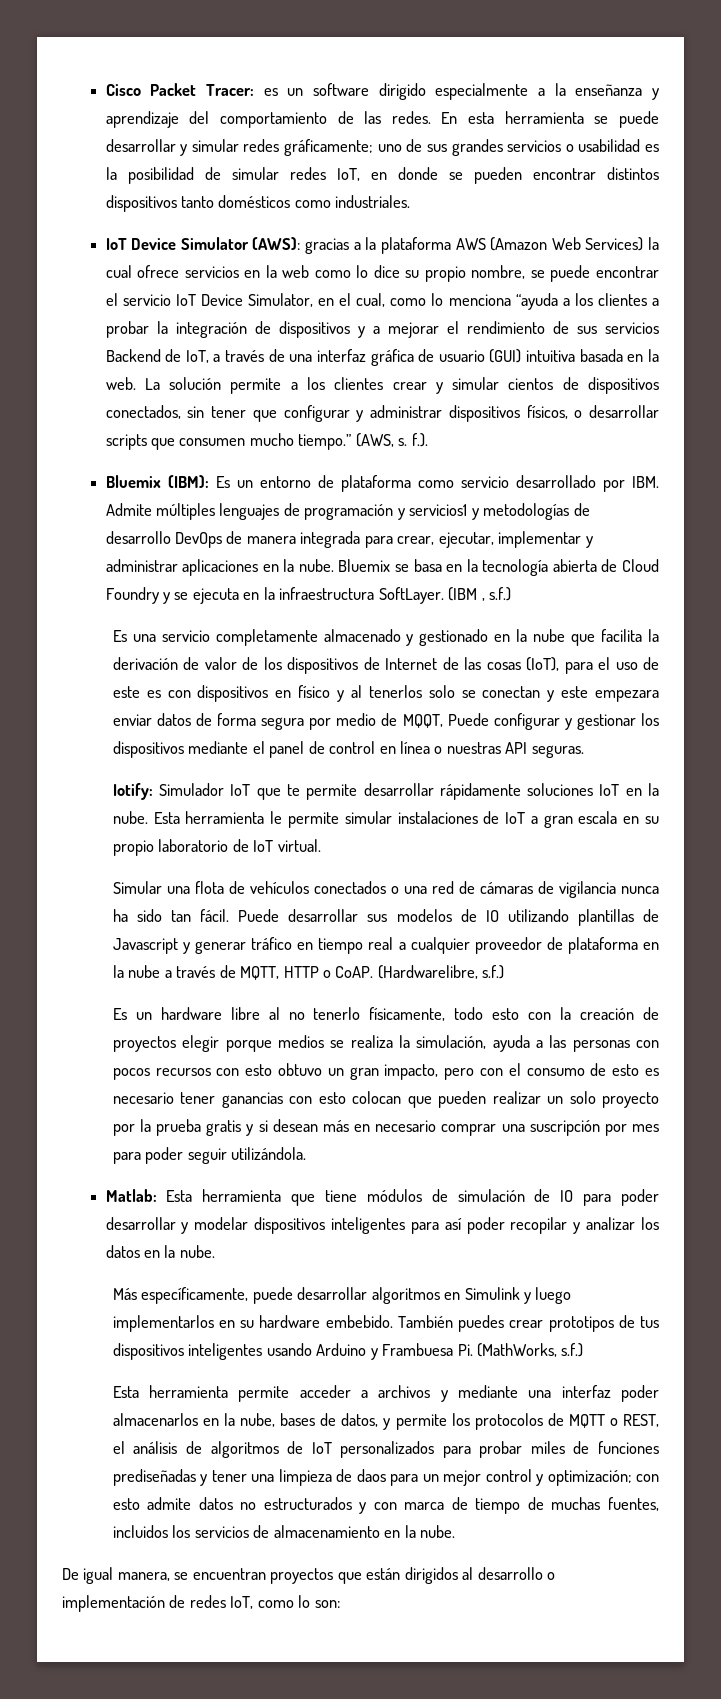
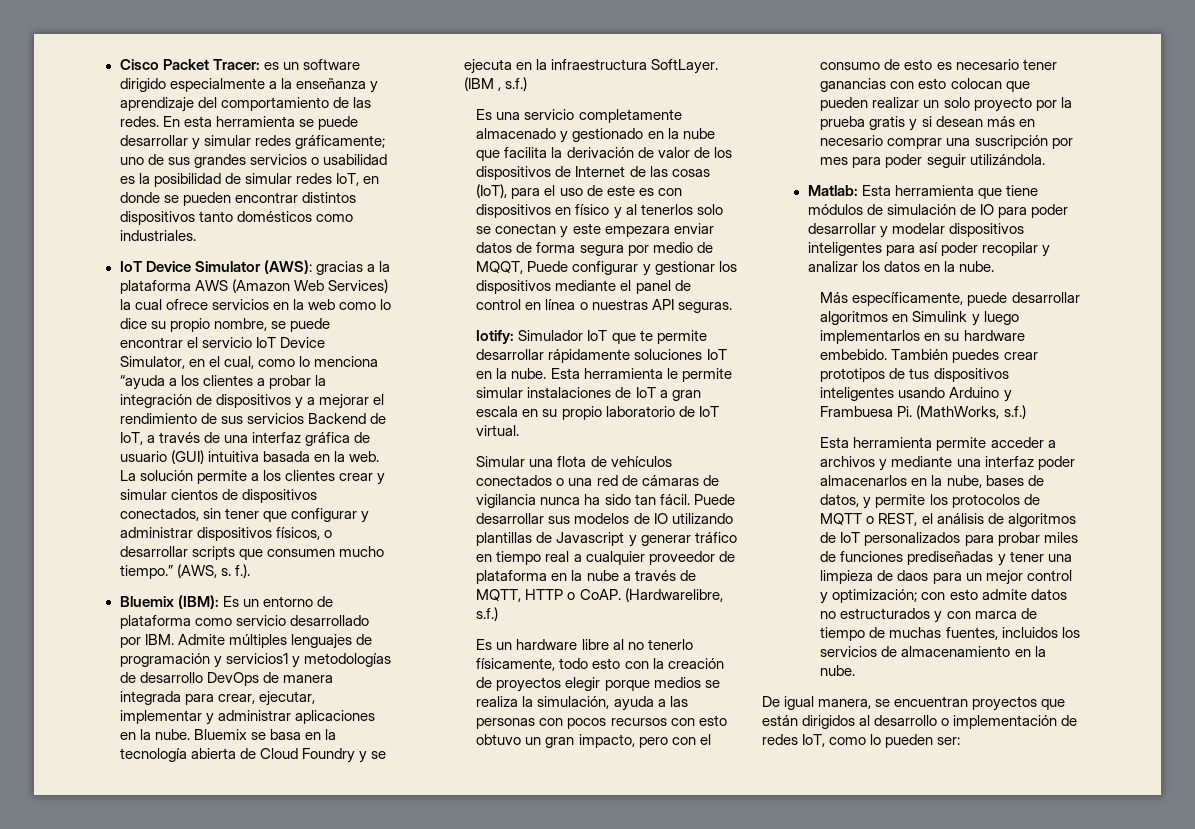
- De igual manera, se encuentran proyectos que están dirigidos al desarrollo o implementación de redes IoT, como lo son:
+ De igual manera, se encuentran proyectos que están dirigidos al desarrollo o implementación de redes IoT, como lo pueden ser:

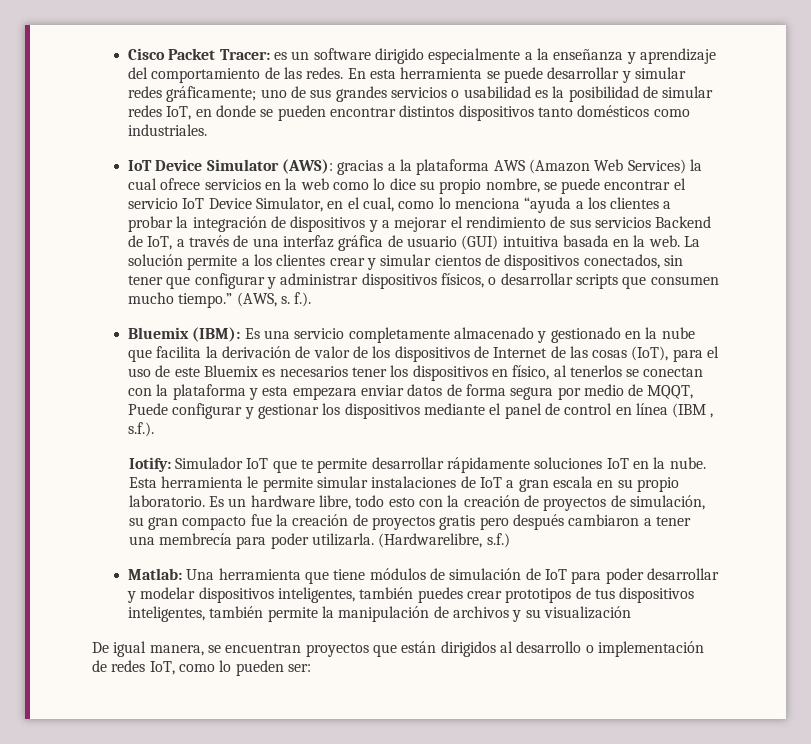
- Bluemix (IBM): Es un entorno de plataforma como servicio desarrollado por IBM. Admite múltiples lenguajes de programación y servicios1 y metodologías de desarrollo DevOps de manera integrada para crear, ejecutar, implementar y administrar aplicaciones en la nube. Bluemix se basa en la tecnología abierta de Cloud Foundry y se ejecuta en la infraestructura SoftLayer. (IBM , s.f.)
- Es una servicio completamente almacenado y gestionado en la nube que facilita la derivación de valor de los dispositivos de Internet de las cosas (IoT), para el uso de este es con dispositivos en físico y al tenerlos solo se conectan y este empezara enviar datos de forma segura por medio de MQQT, Puede configurar y gestionar los dispositivos mediante el panel de control en línea o nuestras API seguras.
+ Bluemix (IBM): Es una servicio completamente almacenado y gestionado en la nube que facilita la derivación de valor de los dispositivos de Internet de las cosas (IoT), para el uso de este Bluemix es necesarios tener los dispositivos en físico, al tenerlos se conectan con la plataforma y esta empezara enviar datos de forma segura por medio de MQQT, Puede configurar y gestionar los dispositivos mediante el panel de control en línea (IBM , s.f.).
- Esta herramienta le permite simular instalaciones de IoT a gran escala en su propio laboratorio de IoT virtual.
- Simular una flota de vehículos conectados o una red de cámaras de vigilancia nunca ha sido tan fácil. Puede desarrollar sus modelos de IO utilizando plantillas de Javascript y generar tráfico en tiempo real a cualquier proveedor de plataforma en la nube a través de MQTT, HTTP o CoAP. (Hardwarelibre, s.f.)
- Es un hardware libre al no tenerlo físicamente, todo esto con la creación de proyectos elegir porque medios se realiza la simulación, ayuda a las personas con pocos recursos con esto obtuvo un gran impacto, pero con el consumo de esto es necesario tener ganancias con esto colocan que pueden realizar un solo proyecto por la prueba gratis y si desean más en necesario comprar una suscripción por mes para poder seguir utilizándola.
+ Esta herramienta le permite simular instalaciones de IoT a gran escala en su propio laboratorio. Es un hardware libre, todo esto con la creación de proyectos de simulación, su gran compacto fue la creación de proyectos gratis pero después cambiaron a tener una membrecía para poder utilizarla. (Hardwarelibre, s.f.)
- Matlab: Esta herramienta que tiene módulos de simulación de IO para poder desarrollar y modelar dispositivos inteligentes para así poder recopilar y analizar los datos en la nube.
- Más específicamente, puede desarrollar algoritmos en Simulink y luego implementarlos en su hardware embebido. También puedes crear prototipos de tus dispositivos inteligentes usando Arduino y Frambuesa Pi. (MathWorks, s.f.)
- Esta herramienta permite acceder a archivos y mediante una interfaz poder almacenarlos en la nube, bases de datos, y permite los protocolos de MQTT o REST, el análisis de algoritmos de IoT personalizados para probar miles de funciones prediseñadas y tener una limpieza de daos para un mejor control y optimización; con esto admite datos no estructurados y con marca de tiempo de muchas fuentes, incluidos los servicios de almacenamiento en la nube.
+ Matlab: Una herramienta que tiene módulos de simulación de IoT para poder desarrollar y modelar dispositivos inteligentes, también puedes crear prototipos de tus dispositivos inteligentes, también permite la manipulación de archivos y su visualización

